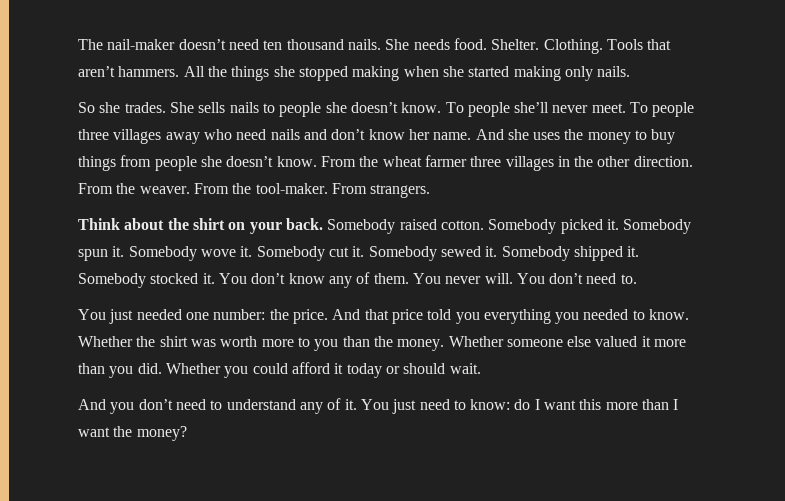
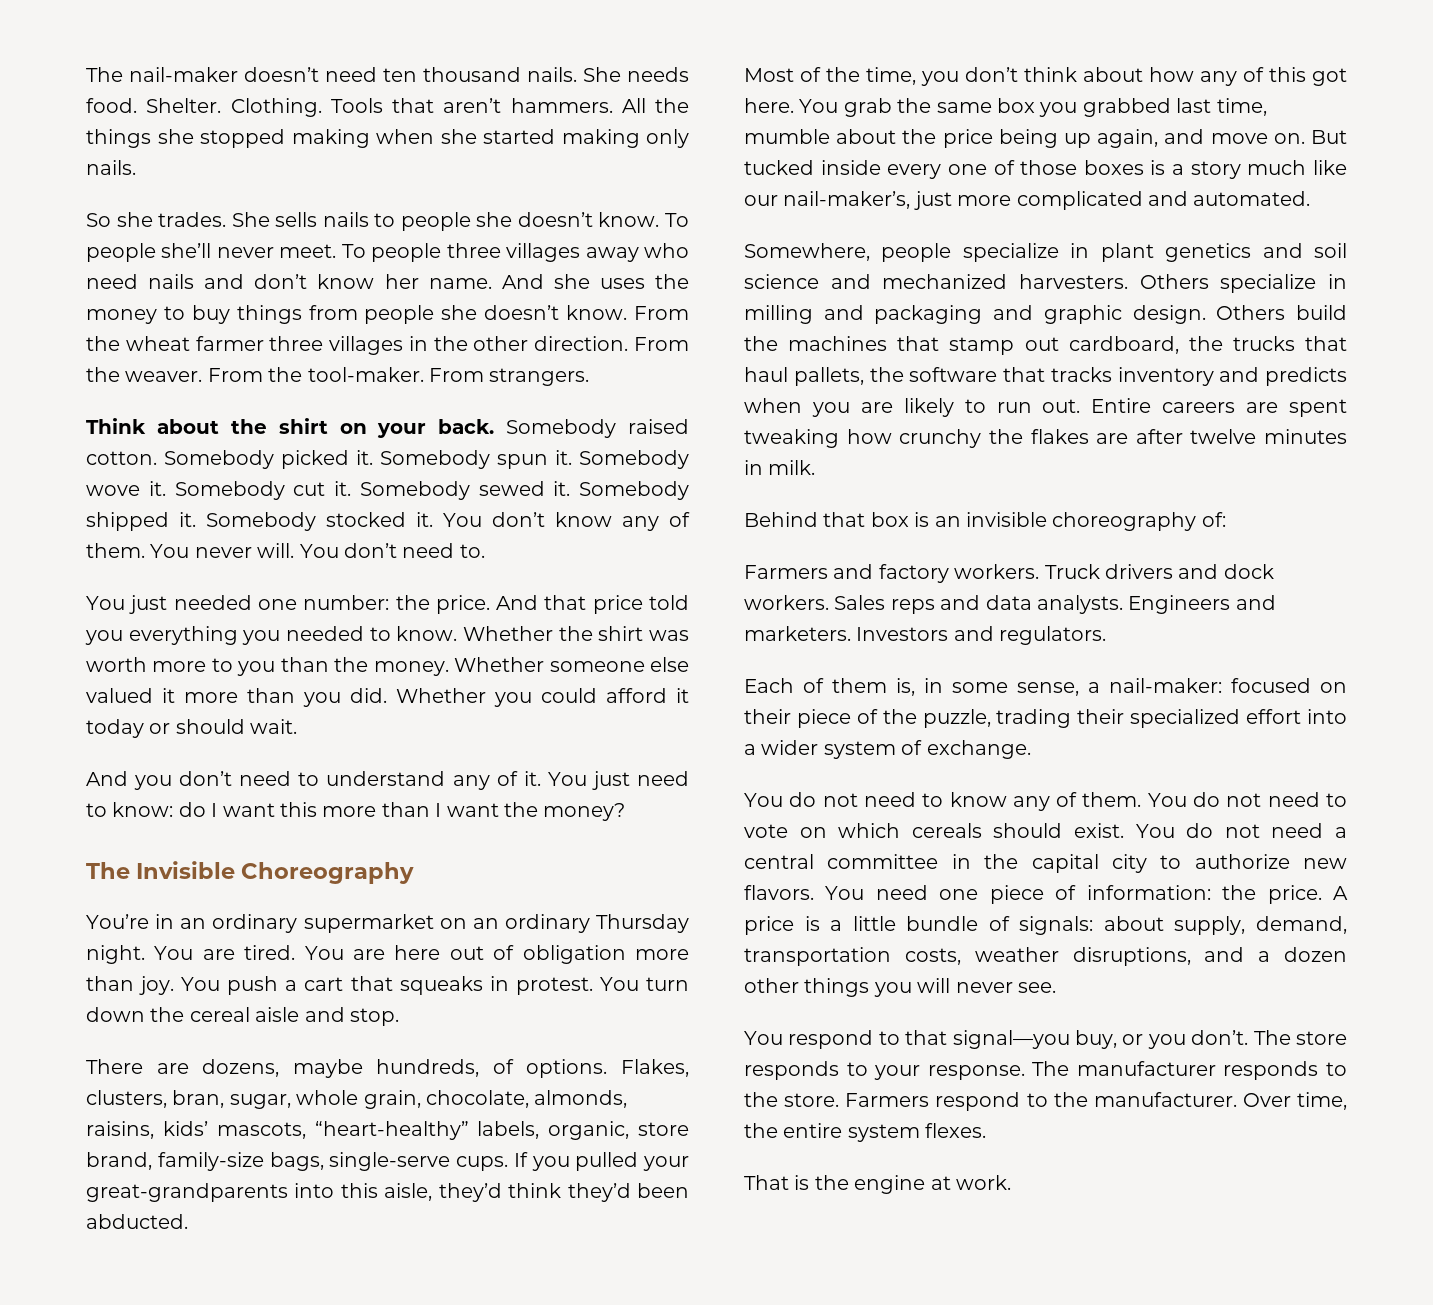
+ The Invisible Choreography
+ You’re in an ordinary supermarket on an ordinary Thursday night. You are tired. You are here out of obligation more than joy. You push a cart that squeaks in protest. You turn down the cereal aisle and stop.
+ There are dozens, maybe hundreds, of options. Flakes, clusters, bran, sugar, whole grain, chocolate, almonds, raisins, kids’ mascots, “heart-healthy” labels, organic, store brand, family-size bags, single-serve cups. If you pulled your great-grandparents into this aisle, they’d think they’d been abducted.
+ Most of the time, you don’t think about how any of this got here. You grab the same box you grabbed last time, mumble about the price being up again, and move on. But tucked inside every one of those boxes is a story much like our nail-maker’s, just more complicated and automated.
+ Somewhere, people specialize in plant genetics and soil science and mechanized harvesters. Others specialize in milling and packaging and graphic design. Others build the machines that stamp out cardboard, the trucks that haul pallets, the software that tracks inventory and predicts when you are likely to run out. Entire careers are spent tweaking how crunchy the flakes are after twelve minutes in milk.
+ Behind that box is an invisible choreography of:
+ Farmers and factory workers. Truck drivers and dock workers. Sales reps and data analysts. Engineers and marketers. Investors and regulators.
+ Each of them is, in some sense, a nail-maker: focused on their piece of the puzzle, trading their specialized effort into a wider system of exchange.
+ You do not need to know any of them. You do not need to vote on which cereals should exist. You do not need a central committee in the capital city to authorize new flavors. You need one piece of information: the price. A price is a little bundle of signals: about supply, demand, transportation costs, weather disruptions, and a dozen other things you will never see.
+ You respond to that signal—you buy, or you don’t. The store responds to your response. The manufacturer responds to the store. Farmers respond to the manufacturer. Over time, the entire system flexes.
+ That is the engine at work.

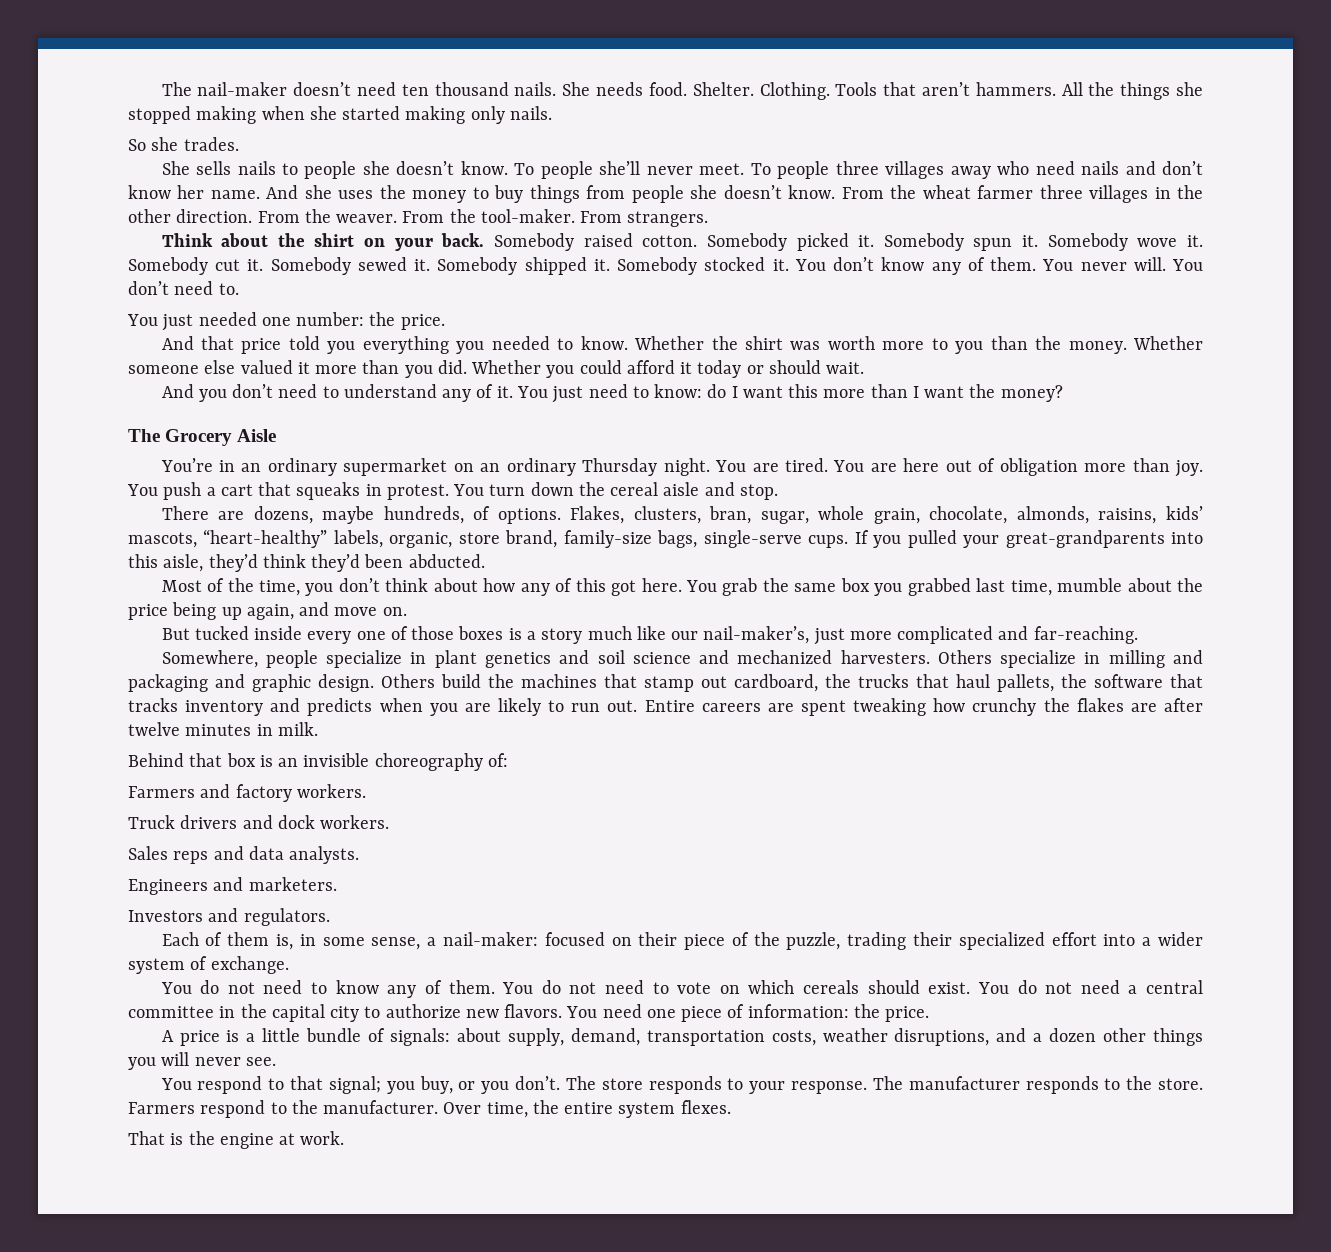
- So she trades. She sells nails to people she doesn’t know.
+ So she trades.
+ She sells nails to people she doesn’t know.
- You just needed one number: the price. And that price told you everything you needed to know.
+ You just needed one number: the price.
+ And that price told you everything you needed to know.
- The Invisible Choreography
+ The Grocery Aisle
- You grab the same box you grabbed last time, mumble about the price being up again, and move on. But tucked inside every one of those boxes is a story much like our nail-maker’s, just more complicated and automated.
+ You grab the same box you grabbed last time, mumble about the price being up again, and move on.
+ But tucked inside every one of those boxes is a story much like our nail-maker’s, just more complicated and far-reaching.
- Farmers and factory workers. Truck drivers and dock workers. Sales reps and data analysts. Engineers and marketers. Investors and regulators.
+ Farmers and factory workers.
+ Truck drivers and dock workers.
+ Sales reps and data analysts.
+ Engineers and marketers.
+ Investors and regulators.
- You need one piece of information: the price. A price is a little bundle of signals: about supply, demand, transportation costs, weather disruptions, and a dozen other things you will never see.
+ You need one piece of information: the price.
+ A price is a little bundle of signals: about supply, demand, transportation costs, weather disruptions, and a dozen other things you will never see.
- You respond to that signal—you buy, or you don’t.
+ You respond to that signal; you buy, or you don’t.

